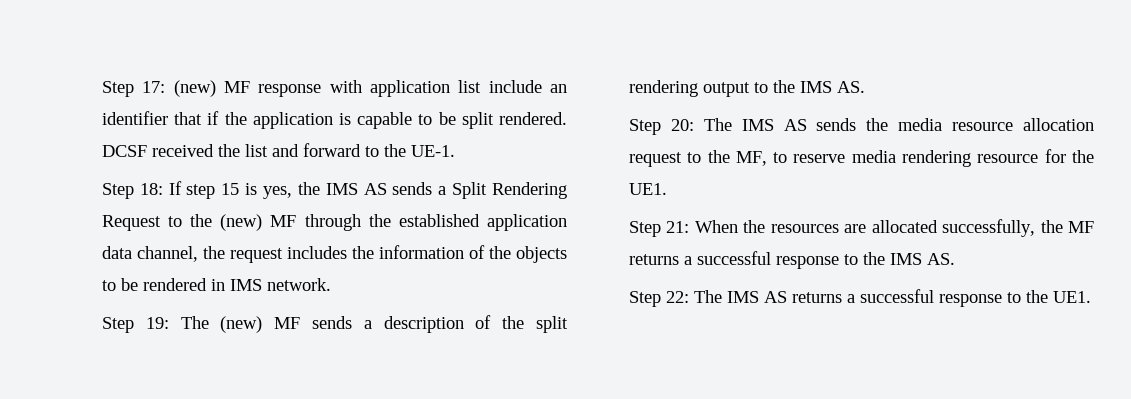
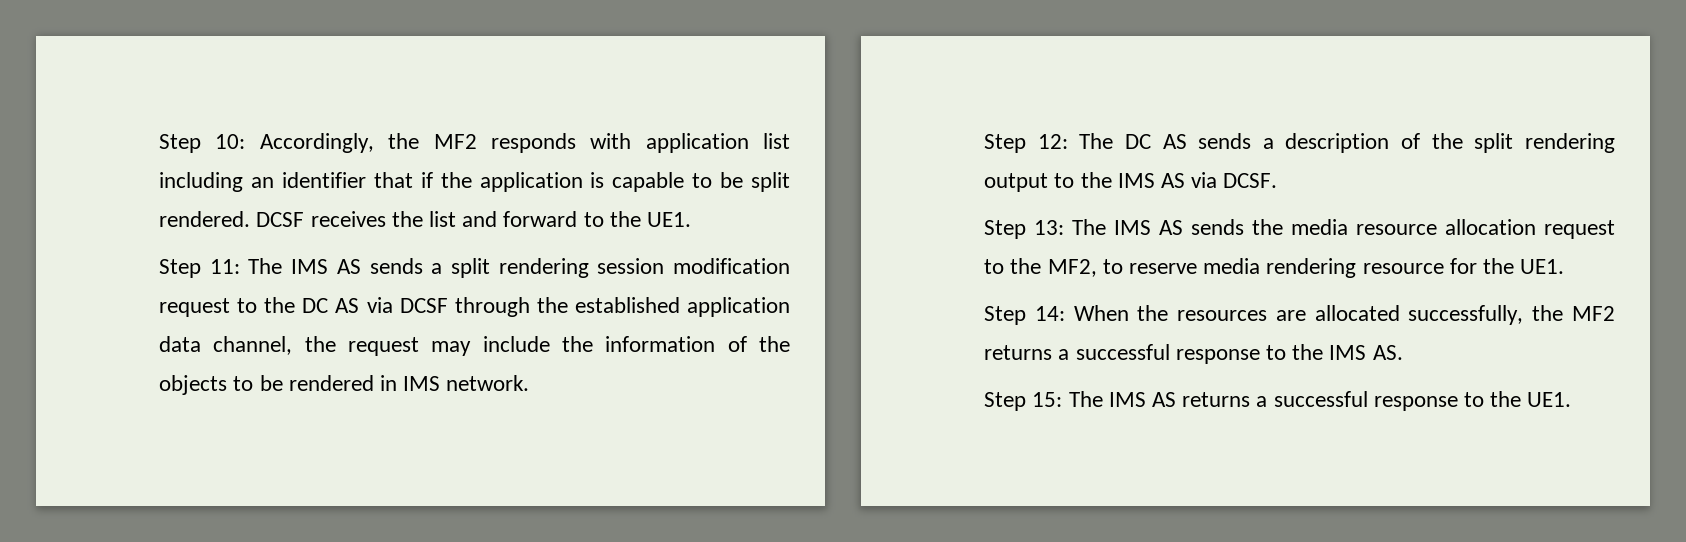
- Step 17: (new) MF response with application list include an identifier that if the application is capable to be split rendered.
+ Step 10: Accordingly, the MF2 responds with application list including an identifier that if the application is capable to be split rendered.
- DCSF received the list and forward to the UE-1.
- Step 18: If step 15 is yes, the IMS AS sends a Split Rendering Request to the (new) MF through the established application data channel, the request includes the information of the objects to be rendered in IMS network.
+ DCSF receives the list and forward to the UE1.
+ Step 11: The IMS AS sends a split rendering session modification request to the DC AS via DCSF through the established application data channel, the request may include the information of the objects to be rendered in IMS network.
- Step 19: The (new) MF sends a description of the split rendering output to the IMS AS.
- Step 20: The IMS AS sends the media resource allocation request to the MF, to reserve media rendering resource for the UE1.
+ Step 12: The DC AS sends a description of the split rendering output to the IMS AS via DCSF.
+ Step 13: The IMS AS sends the media resource allocation request to the MF2, to reserve media rendering resource for the UE1.
- Step 21: When the resources are allocated successfully, the MF returns a successful response to the IMS AS.
+ Step 14: When the resources are allocated successfully, the MF2 returns a successful response to the IMS AS.
- Step 22: The IMS AS returns a successful response to the UE1.
+ Step 15: The IMS AS returns a successful response to the UE1.

